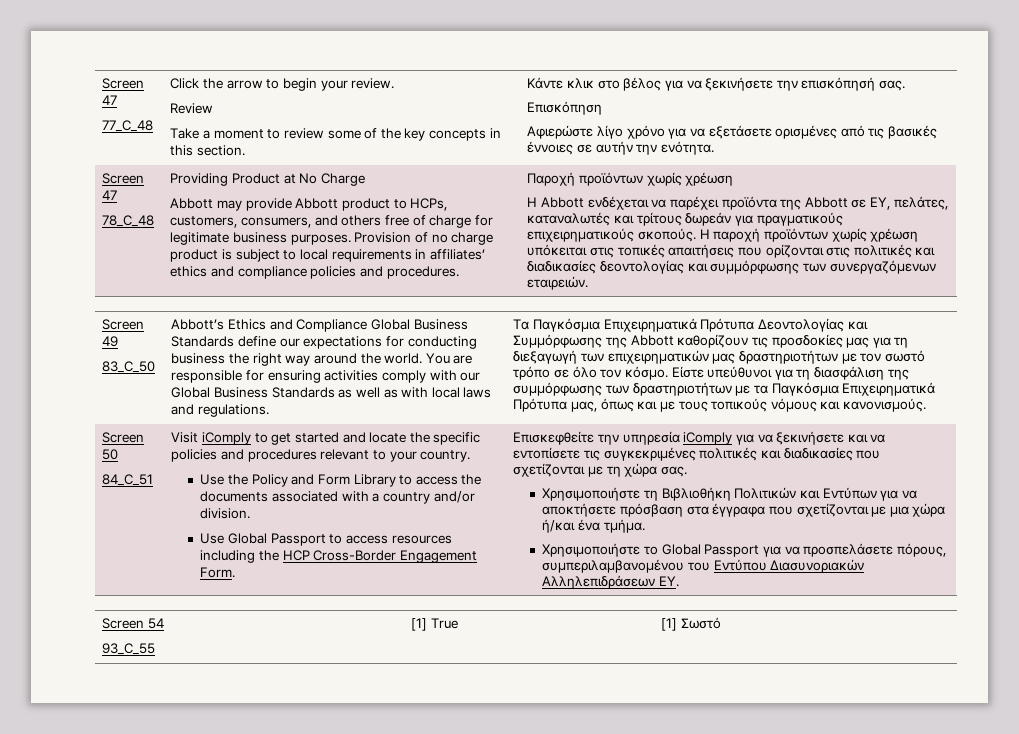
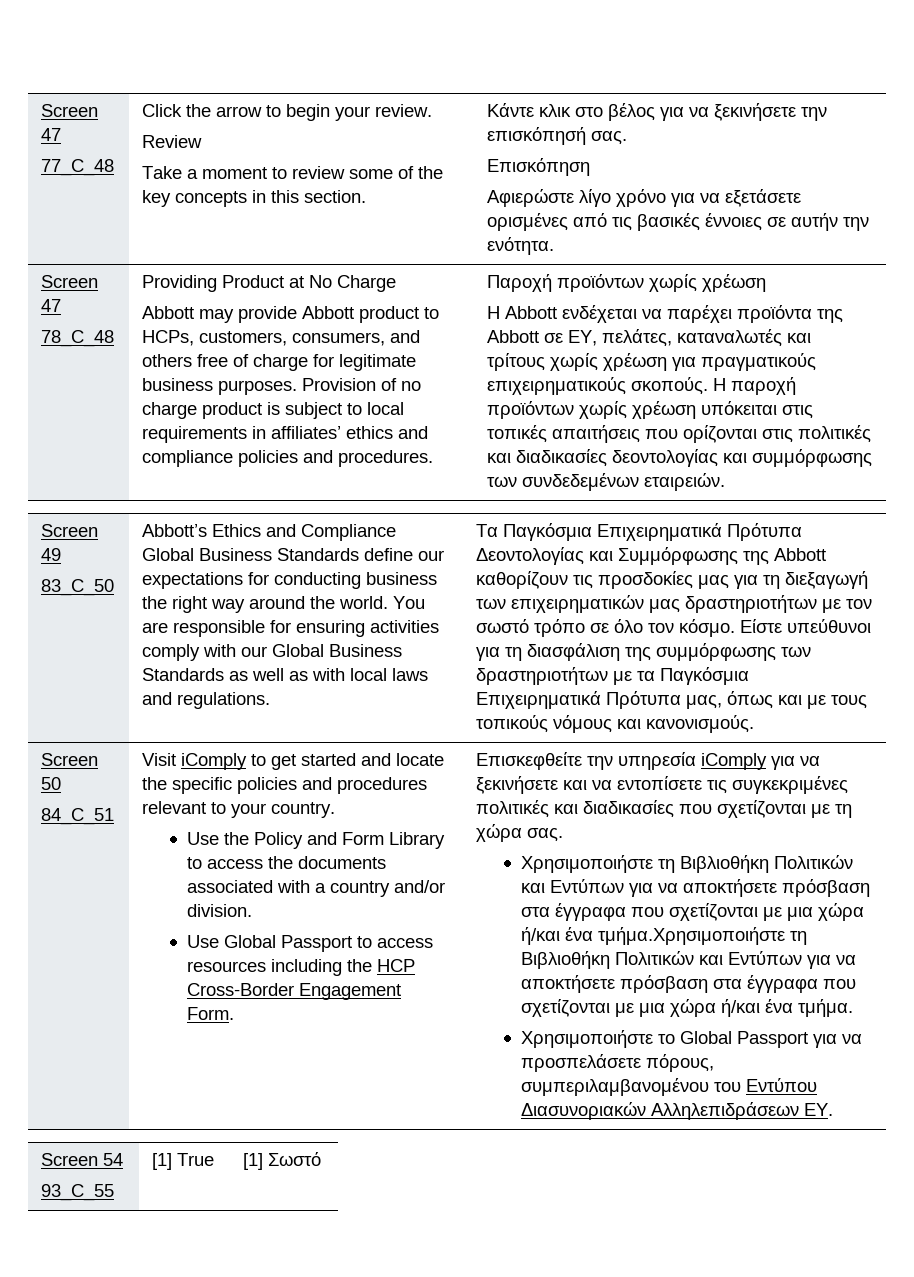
- Η Abbott ενδέχεται να παρέχει προϊόντα της Abbott σε ΕΥ, πελάτες, καταναλωτές και τρίτους δωρεάν για πραγματικούς επιχειρηματικούς σκοπούς.
+ Η Abbott ενδέχεται να παρέχει προϊόντα της Abbott σε ΕΥ, πελάτες, καταναλωτές και τρίτους χωρίς χρέωση για πραγματικούς επιχειρηματικούς σκοπούς.
- Η παροχή προϊόντων χωρίς χρέωση υπόκειται στις τοπικές απαιτήσεις που ορίζονται στις πολιτικές και διαδικασίες δεοντολογίας και συμμόρφωσης των συνεργαζόμενων εταιρειών.
+ Η παροχή προϊόντων χωρίς χρέωση υπόκειται στις τοπικές απαιτήσεις που ορίζονται στις πολιτικές και διαδικασίες δεοντολογίας και συμμόρφωσης των συνδεδεμένων εταιρειών.
- Χρησιμοποιήστε τη Βιβλιοθήκη Πολιτικών και Εντύπων για να αποκτήσετε πρόσβαση στα έγγραφα που σχετίζονται με μια χώρα ή/και ένα τμήμα.
+ Χρησιμοποιήστε τη Βιβλιοθήκη Πολιτικών και Εντύπων για να αποκτήσετε πρόσβαση στα έγγραφα που σχετίζονται με μια χώρα ή/και ένα τμήμα.Χρησιμοποιήστε τη Βιβλιοθήκη Πολιτικών και Εντύπων για να αποκτήσετε πρόσβαση στα έγγραφα που σχετίζονται με μια χώρα ή/και ένα τμήμα.

